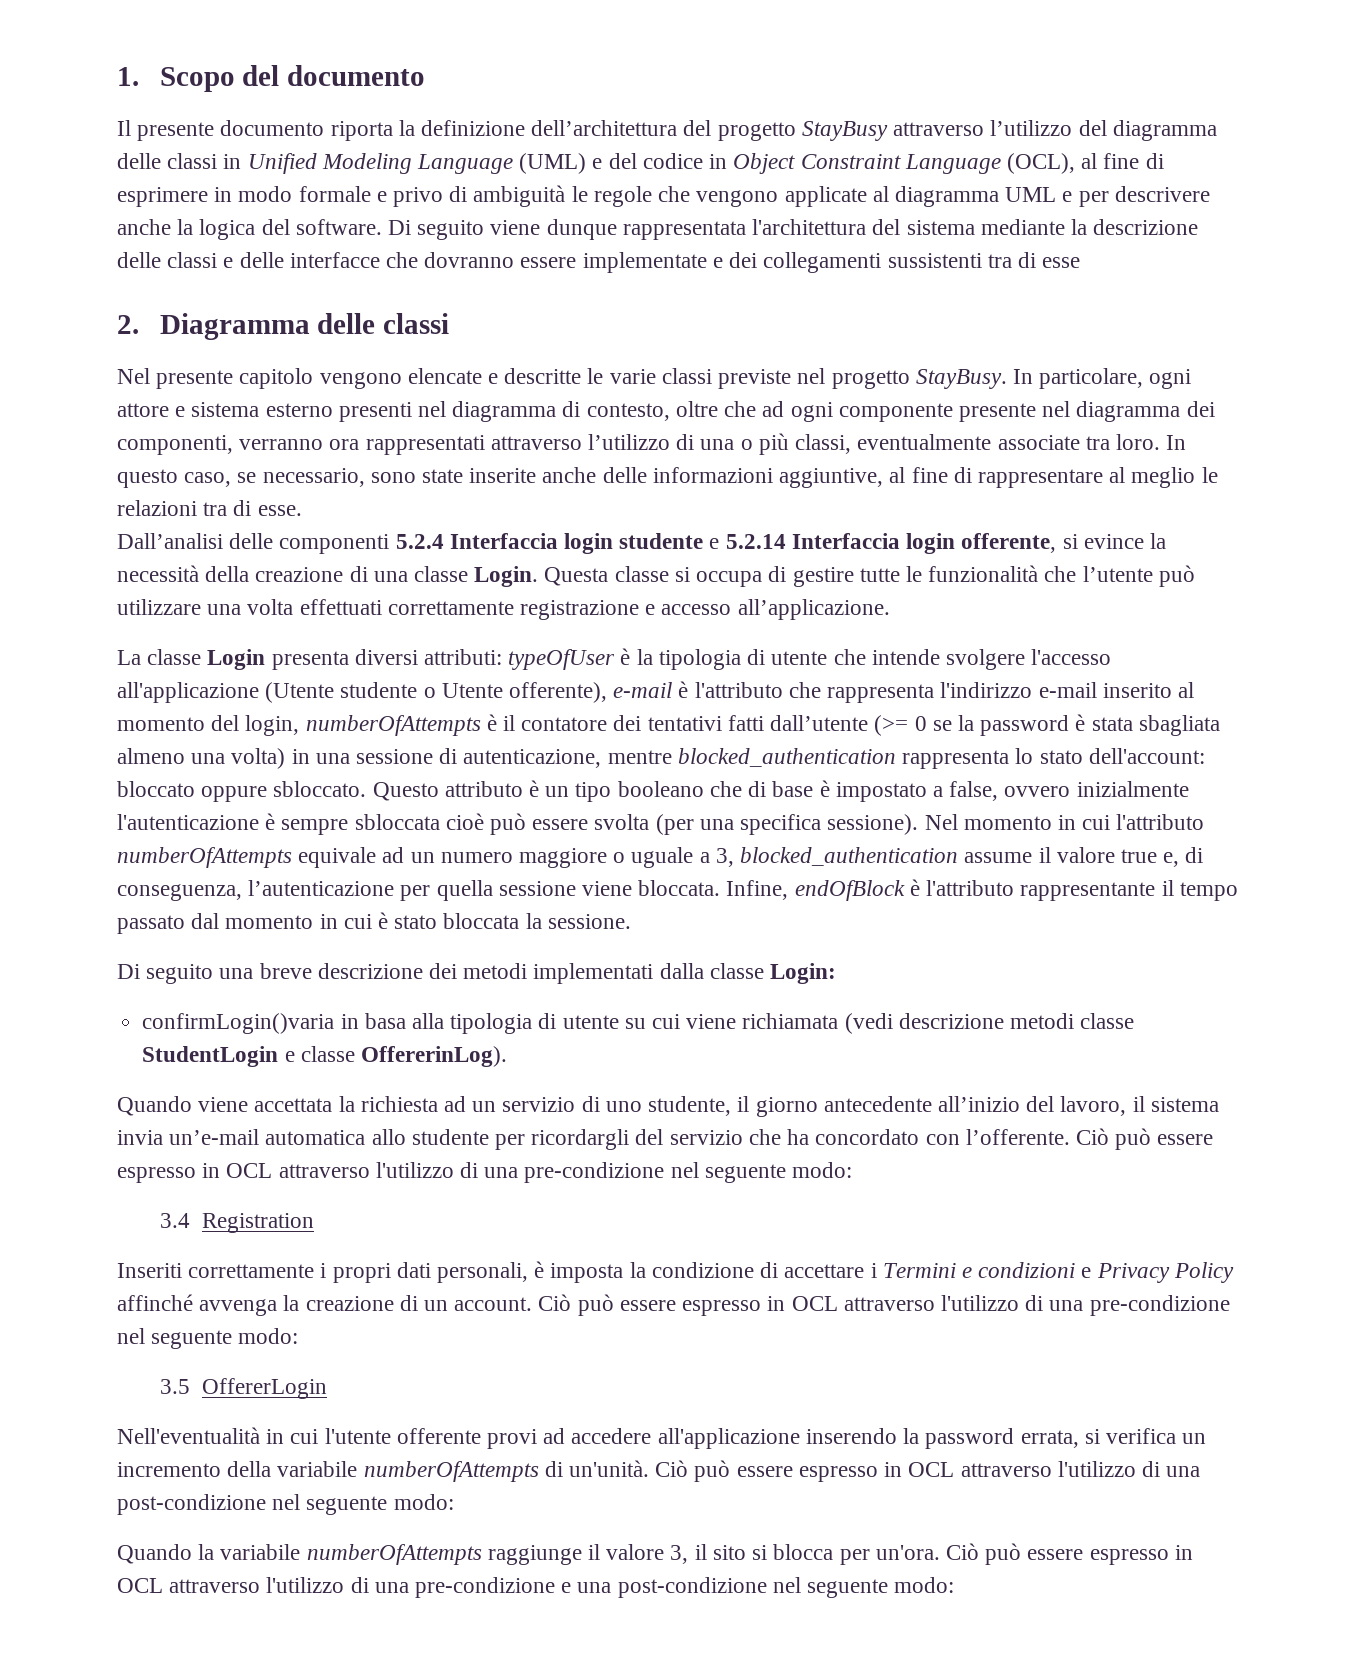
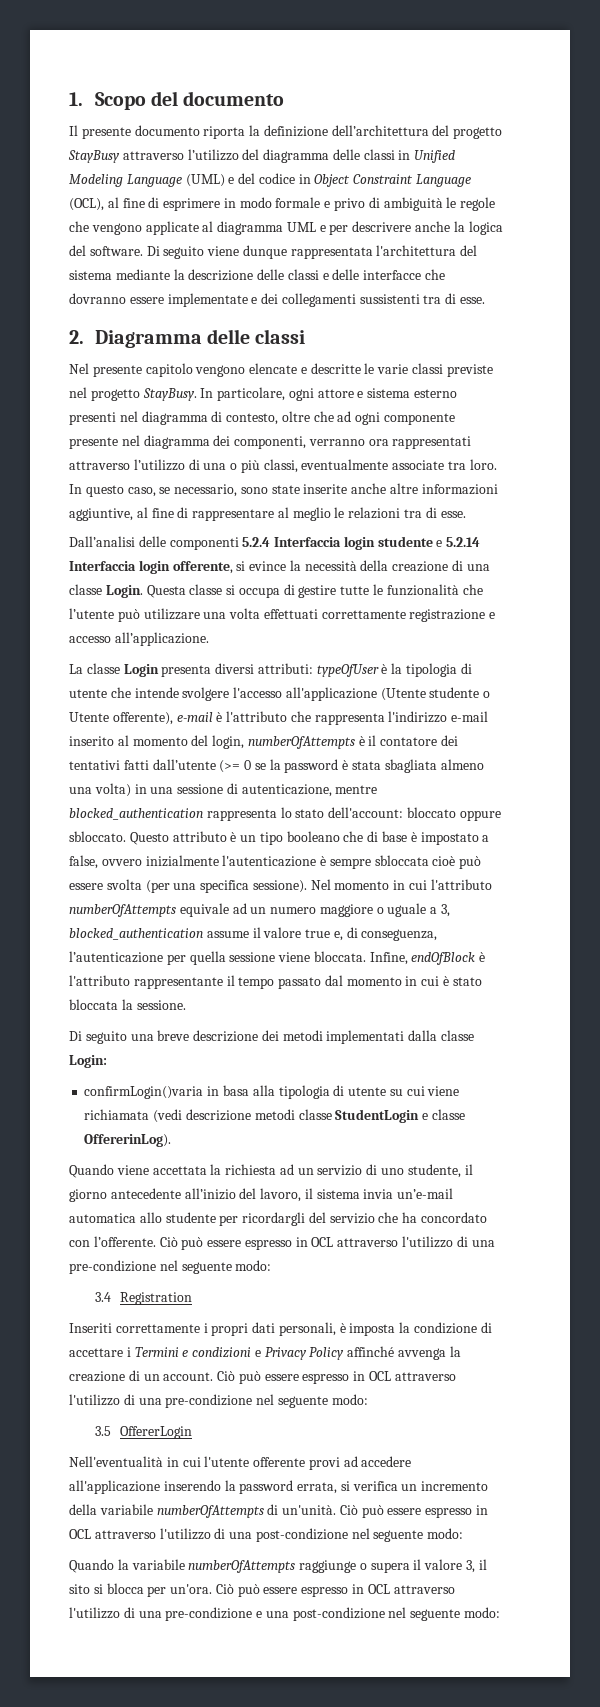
- Di seguito viene dunque rappresentata l'architettura del sistema mediante la descrizione delle classi e delle interfacce che dovranno essere implementate e dei collegamenti sussistenti tra di esse
+ Di seguito viene dunque rappresentata l'architettura del sistema mediante la descrizione delle classi e delle interfacce che dovranno essere implementate e dei collegamenti sussistenti tra di esse.
- In questo caso, se necessario, sono state inserite anche delle informazioni aggiuntive, al fine di rappresentare al meglio le relazioni tra di esse.
+ In questo caso, se necessario, sono state inserite anche altre informazioni aggiuntive, al fine di rappresentare al meglio le relazioni tra di esse.
- Quando la variabile numberOfAttempts raggiunge il valore 3, il sito si blocca per un'ora.
+ Quando la variabile numberOfAttempts raggiunge o supera il valore 3, il sito si blocca per un'ora.

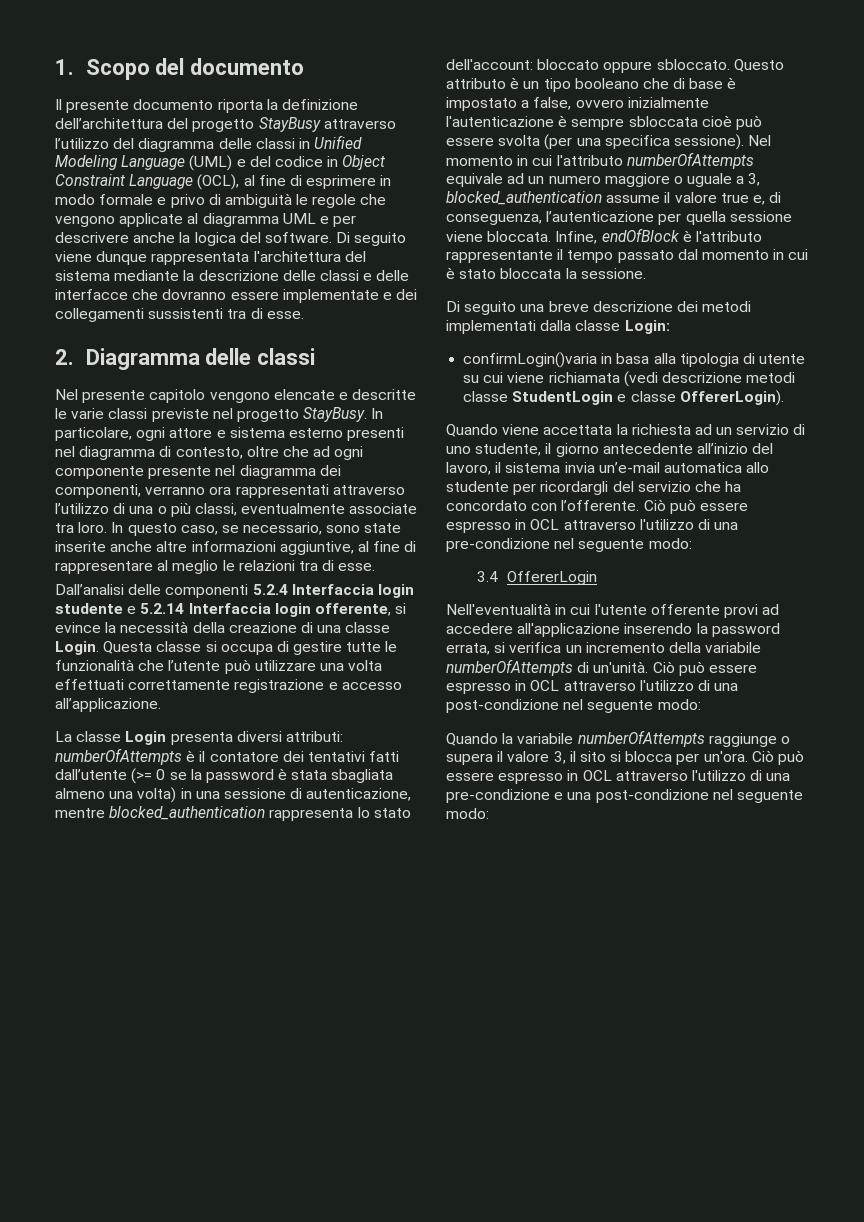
- La classe Login presenta diversi attributi: typeOfUser è la tipologia di utente che intende svolgere l'accesso all'applicazione (Utente studente o Utente offerente), e-mail è l'attributo che rappresenta l'indirizzo e-mail inserito al momento del login, numberOfAttempts è il contatore dei tentativi fatti dall’utente (>= 0 se la password è stata sbagliata almeno una volta) in una sessione di autenticazione, mentre blocked_authentication rappresenta lo stato dell'account: bloccato oppure sbloccato.
+ La classe Login presenta diversi attributi: numberOfAttempts è il contatore dei tentativi fatti dall’utente (>= 0 se la password è stata sbagliata almeno una volta) in una sessione di autenticazione, mentre blocked_authentication rappresenta lo stato dell'account: bloccato oppure sbloccato.
- confirmLogin()varia in basa alla tipologia di utente su cui viene richiamata (vedi descrizione metodi classe StudentLogin e classe OffererinLog).
+ confirmLogin()varia in basa alla tipologia di utente su cui viene richiamata (vedi descrizione metodi classe StudentLogin e classe OffererLogin).
- 3.4 Registration
- Inseriti correttamente i propri dati personali, è imposta la condizione di accettare i Termini e condizioni e Privacy Policy affinché avvenga la creazione di un account. Ciò può essere espresso in OCL attraverso l'utilizzo di una pre-condizione nel seguente modo:
- 3.5 OffererLogin
+ 3.4 OffererLogin

